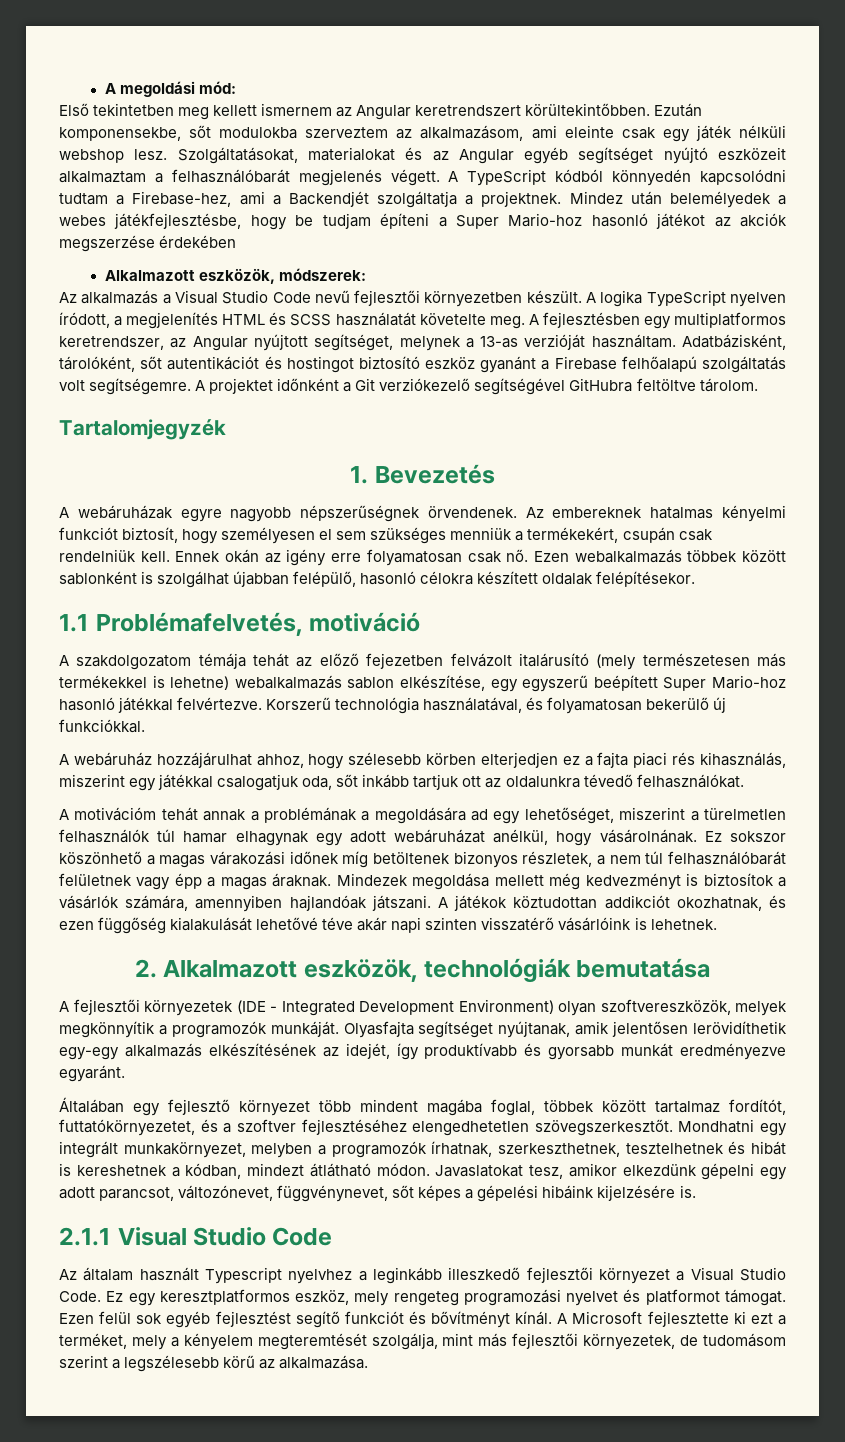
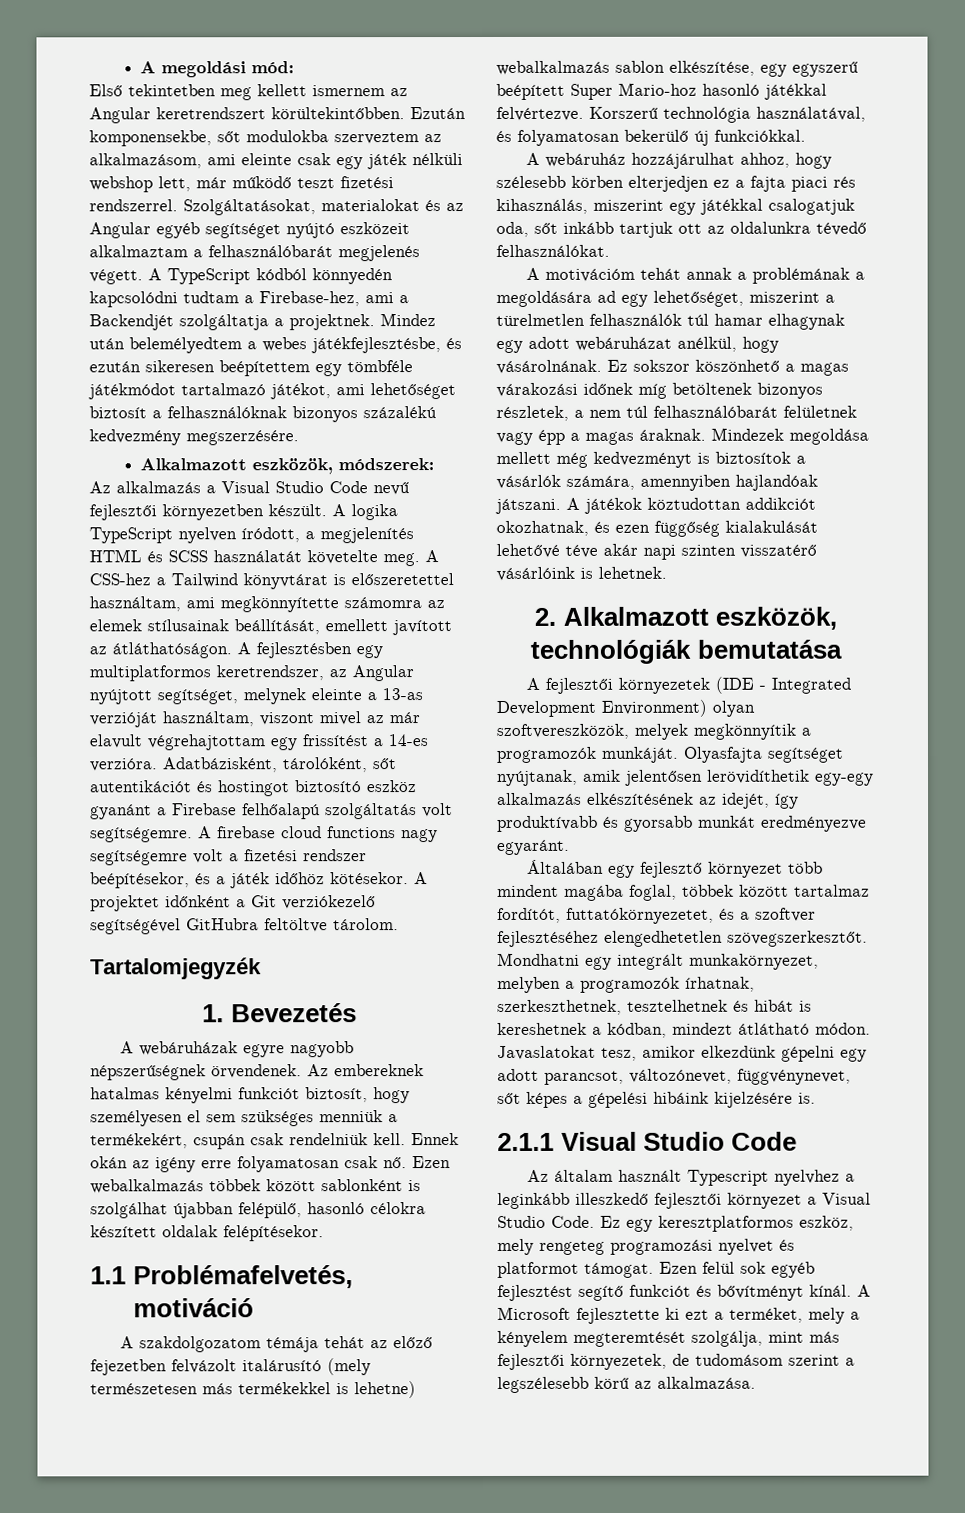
- Ezután komponensekbe, sőt modulokba szerveztem az alkalmazásom, ami eleinte csak egy játék nélküli webshop lesz.
+ Ezután komponensekbe, sőt modulokba szerveztem az alkalmazásom, ami eleinte csak egy játék nélküli webshop lett, már működő teszt fizetési rendszerrel.
- Mindez után belemélyedek a webes játékfejlesztésbe, hogy be tudjam építeni a Super Mario-hoz hasonló játékot az akciók megszerzése érdekében
+ Mindez után belemélyedtem a webes játékfejlesztésbe, és ezután sikeresen beépítettem egy tömbféle játékmódot tartalmazó játékot, ami lehetőséget biztosít a felhasználóknak bizonyos százalékú kedvezmény megszerzésére.
- A fejlesztésben egy multiplatformos keretrendszer, az Angular nyújtott segítséget, melynek a 13-as verzióját használtam.
+ A CSS-hez a Tailwind könyvtárat is előszeretettel használtam, ami megkönnyítette számomra az elemek stílusainak beállítását, emellett javított az átláthatóságon. A fejlesztésben egy multiplatformos keretrendszer, az Angular nyújtott segítséget, melynek eleinte a 13-as verzióját használtam, viszont mivel az már elavult végrehajtottam egy frissítést a 14-es verzióra.
- A projektet időnként a Git verziókezelő segítségével GitHubra feltöltve tárolom.
+ A firebase cloud functions nagy segítségemre volt a fizetési rendszer beépítésekor, és a játék időhöz kötésekor. A projektet időnként a Git verziókezelő segítségével GitHubra feltöltve tárolom.

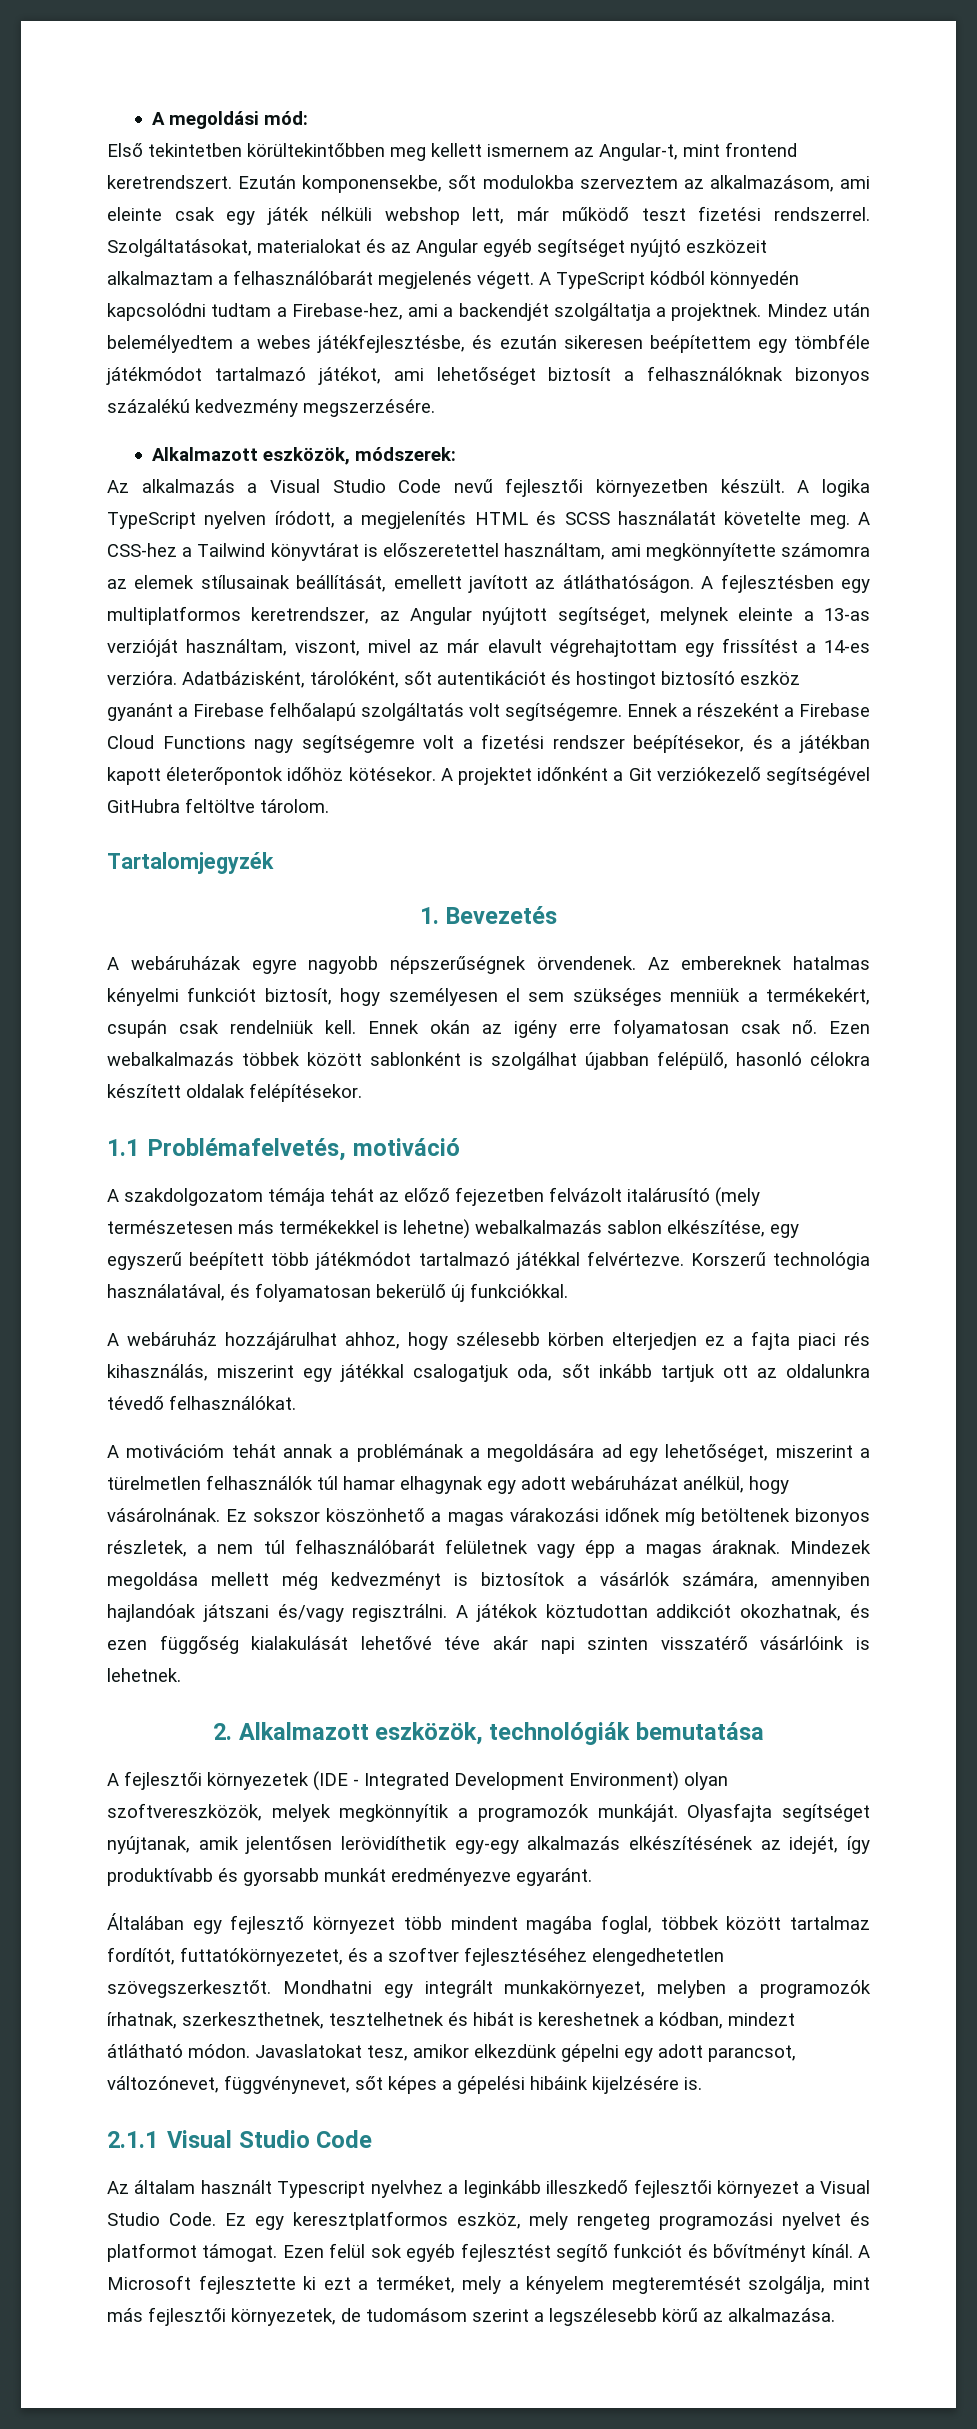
- Első tekintetben meg kellett ismernem az Angular keretrendszert körültekintőbben.
+ Első tekintetben körültekintőbben meg kellett ismernem az Angular-t, mint frontend keretrendszert.
- A TypeScript kódból könnyedén kapcsolódni tudtam a Firebase-hez, ami a Backendjét szolgáltatja a projektnek.
+ A TypeScript kódból könnyedén kapcsolódni tudtam a Firebase-hez, ami a backendjét szolgáltatja a projektnek.
- A fejlesztésben egy multiplatformos keretrendszer, az Angular nyújtott segítséget, melynek eleinte a 13-as verzióját használtam, viszont mivel az már elavult végrehajtottam egy frissítést a 14-es verzióra.
+ A fejlesztésben egy multiplatformos keretrendszer, az Angular nyújtott segítséget, melynek eleinte a 13-as verzióját használtam, viszont, mivel az már elavult végrehajtottam egy frissítést a 14-es verzióra.
- A firebase cloud functions nagy segítségemre volt a fizetési rendszer beépítésekor, és a játék időhöz kötésekor.
+ Ennek a részeként a Firebase Cloud Functions nagy segítségemre volt a fizetési rendszer beépítésekor, és a játékban kapott életerőpontok időhöz kötésekor.
- A szakdolgozatom témája tehát az előző fejezetben felvázolt italárusító (mely természetesen más termékekkel is lehetne) webalkalmazás sablon elkészítése, egy egyszerű beépített Super Mario-hoz hasonló játékkal felvértezve.
+ A szakdolgozatom témája tehát az előző fejezetben felvázolt italárusító (mely természetesen más termékekkel is lehetne) webalkalmazás sablon elkészítése, egy egyszerű beépített több játékmódot tartalmazó játékkal felvértezve.
- Mindezek megoldása mellett még kedvezményt is biztosítok a vásárlók számára, amennyiben hajlandóak játszani.
+ Mindezek megoldása mellett még kedvezményt is biztosítok a vásárlók számára, amennyiben hajlandóak játszani és/vagy regisztrálni.

